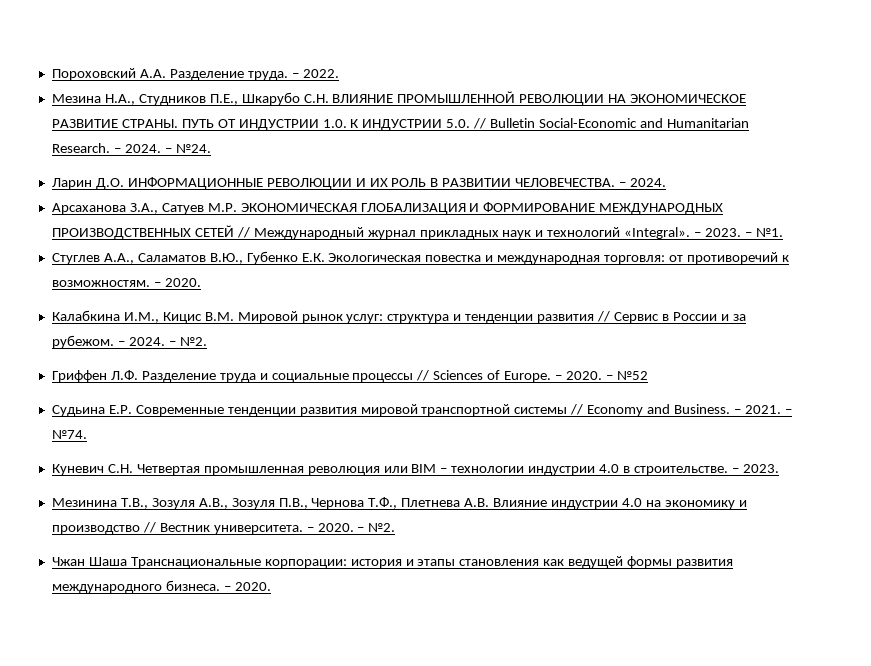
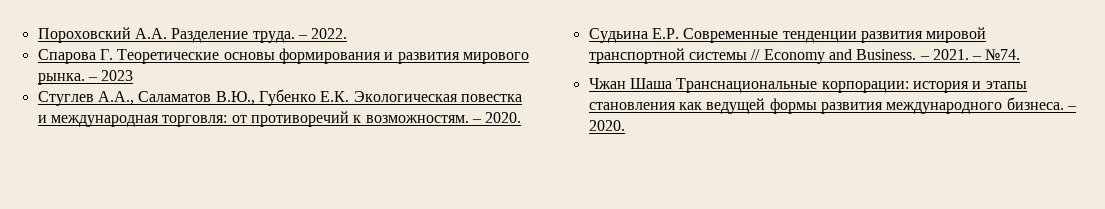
- Мезина Н.А., Студников П.Е., Шкарубо С.Н. ВЛИЯНИЕ ПРОМЫШЛЕННОЙ РЕВОЛЮЦИИ НА ЭКОНОМИЧЕСКОЕ РАЗВИТИЕ СТРАНЫ. ПУТЬ ОТ ИНДУСТРИИ 1.0. К ИНДУСТРИИ 5.0. // Bulletin Social-Economic and Humanitarian Research. – 2024. – №24.
- Ларин Д.О. ИНФОРМАЦИОННЫЕ РЕВОЛЮЦИИ И ИХ РОЛЬ В РАЗВИТИИ ЧЕЛОВЕЧЕСТВА. – 2024.
- Арсаханова З.А., Сатуев М.Р. ЭКОНОМИЧЕСКАЯ ГЛОБАЛИЗАЦИЯ И ФОРМИРОВАНИЕ МЕЖДУНАРОДНЫХ ПРОИЗВОДСТВЕННЫХ СЕТЕЙ // Международный журнал прикладных наук и технологий «Integral». – 2023. – №1.
+ Спарова Г. Теоретические основы формирования и развития мирового рынка. – 2023
- Калабкина И.М., Кицис В.М. Мировой рынок услуг: структура и тенденции развития // Сервис в России и за рубежом. – 2024. – №2.
- Гриффен Л.Ф. Разделение труда и социальные процессы // Sciences of Europe. – 2020. – №52
- Куневич С.Н. Четвертая промышленная революция или BIM – технологии индустрии 4.0 в строительстве. – 2023.
- Мезинина Т.В., Зозуля А.В., Зозуля П.В., Чернова Т.Ф., Плетнева А.В. Влияние индустрии 4.0 на экономику и производство // Вестник университета. – 2020. – №2.

